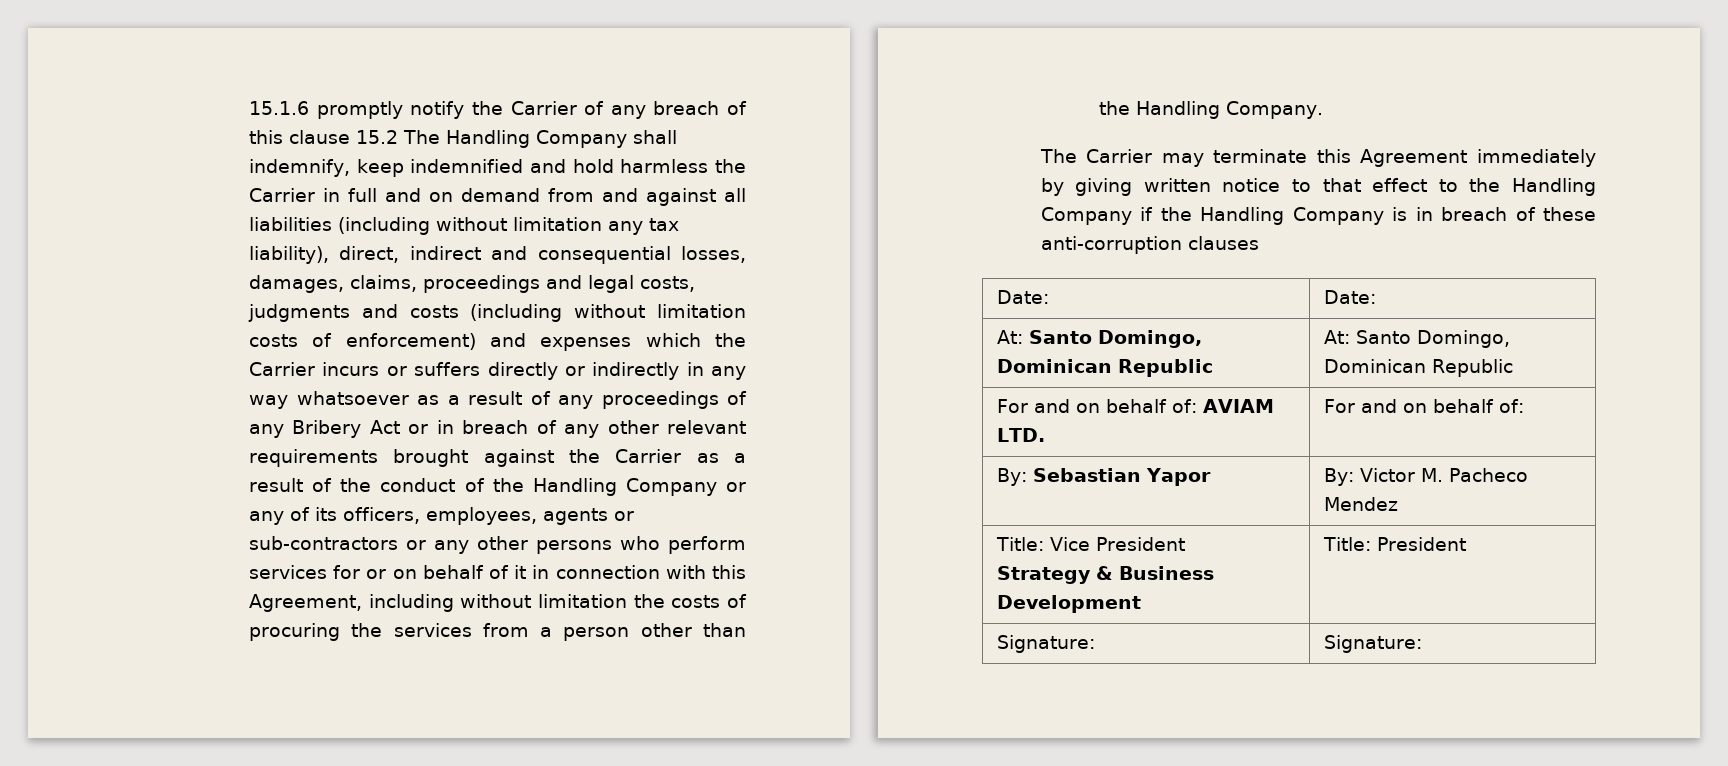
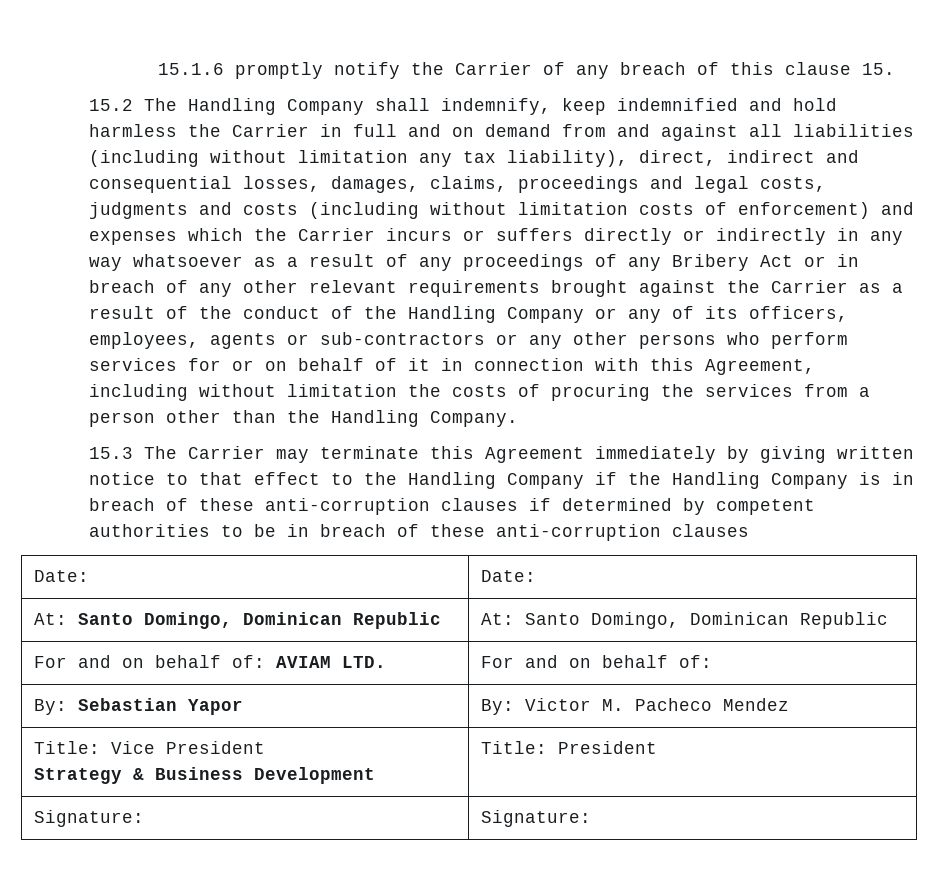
- 15.1.6 promptly notify the Carrier of any breach of this clause 15.2 The Handling Company shall indemnify, keep indemnified and hold harmless the Carrier in full and on demand from and against all liabilities (including without limitation any tax liability), direct, indirect and consequential losses, damages, claims, proceedings and legal costs, judgments and costs (including without limitation costs of enforcement) and expenses which the Carrier incurs or suffers directly or indirectly in any way whatsoever as a result of any proceedings of any Bribery Act or in breach of any other relevant requirements brought against the Carrier as a result of the conduct of the Handling Company or any of its officers, employees, agents or sub-contractors or any other persons who perform services for or on behalf of it in connection with this Agreement, including without limitation the costs of procuring the services from a person other than the Handling Company.
+ 15.1.6 promptly notify the Carrier of any breach of this clause 15.
+ 15.2 The Handling Company shall indemnify, keep indemnified and hold harmless the Carrier in full and on demand from and against all liabilities (including without limitation any tax liability), direct, indirect and consequential losses, damages, claims, proceedings and legal costs, judgments and costs (including without limitation costs of enforcement) and expenses which the Carrier incurs or suffers directly or indirectly in any way whatsoever as a result of any proceedings of any Bribery Act or in breach of any other relevant requirements brought against the Carrier as a result of the conduct of the Handling Company or any of its officers, employees, agents or sub-contractors or any other persons who perform services for or on behalf of it in connection with this Agreement, including without limitation the costs of procuring the services from a person other than the Handling Company.
- The Carrier may terminate this Agreement immediately by giving written notice to that effect to the Handling Company if the Handling Company is in breach of these anti-corruption clauses
+ 15.3 The Carrier may terminate this Agreement immediately by giving written notice to that effect to the Handling Company if the Handling Company is in breach of these anti-corruption clauses if determined by competent authorities to be in breach of these anti-corruption clauses

